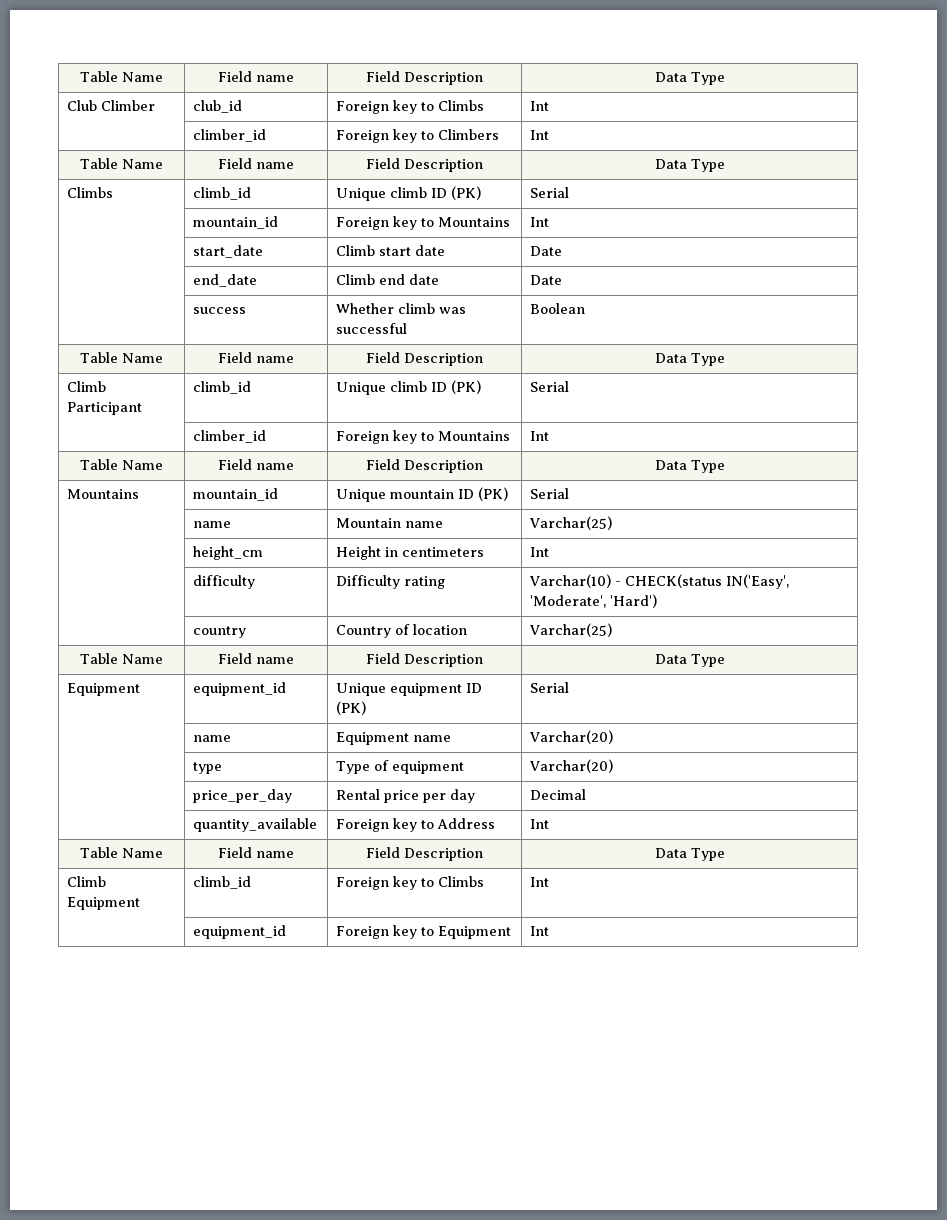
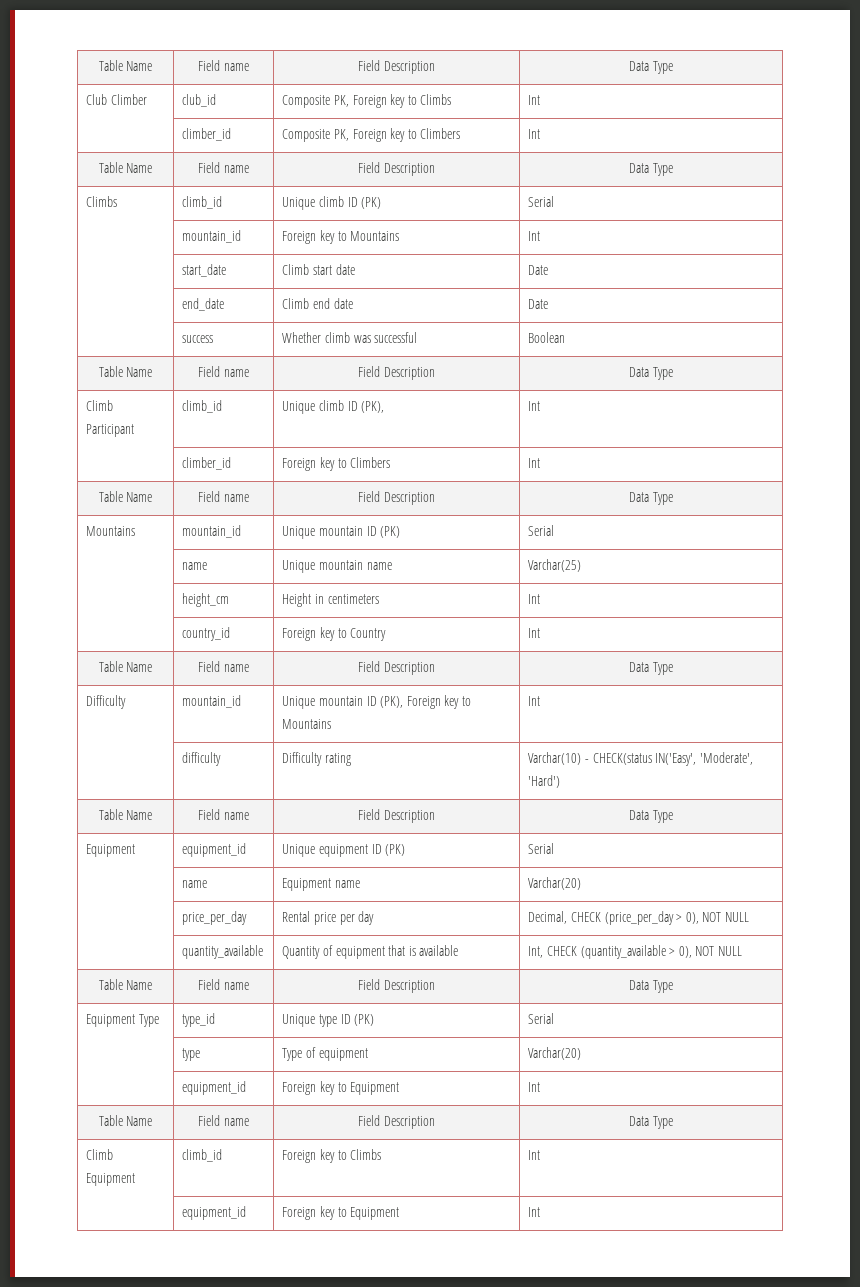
- Club Climber | club_id | Foreign key to Climbs | Int
+ Club Climber | club_id | Composite PK, Foreign key to Climbs | Int
- | climber_id | Foreign key to Climbers | Int
+ | climber_id | Composite PK, Foreign key to Climbers | Int
- Climb Participant | climb_id | Unique climb ID (PK) | Serial
- | climber_id | Foreign key to Mountains | Int
+ Climb Participant | climb_id | Unique climb ID (PK), | Int
+ | climber_id | Foreign key to Climbers | Int
- | name | Mountain name | Varchar(25)
+ | name | Unique mountain name | Varchar(25)
+ | country_id | Foreign key to Country | Int
+ Table Name | Field name | Field Description | Data Type
+ Difficulty | mountain_id | Unique mountain ID (PK), Foreign key to Mountains | Int
- | country | Country of location | Varchar(25)
+ | price_per_day | Rental price per day | Decimal, CHECK (price_per_day > 0), NOT NULL
+ | quantity_available | Quantity of equipment that is available | Int, CHECK (quantity_available > 0), NOT NULL
+ Table Name | Field name | Field Description | Data Type
+ Equipment Type | type_id | Unique type ID (PK) | Serial
  | type | Type of equipment | Varchar(20)
- | price_per_day | Rental price per day | Decimal
- | quantity_available | Foreign key to Address | Int
+ | equipment_id | Foreign key to Equipment | Int

